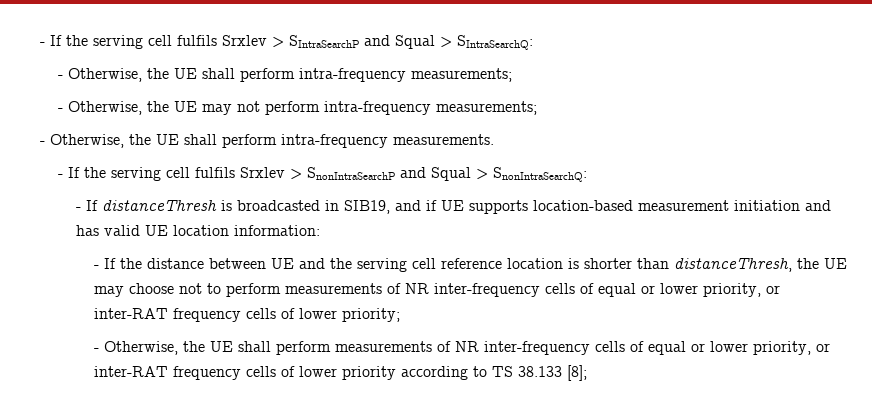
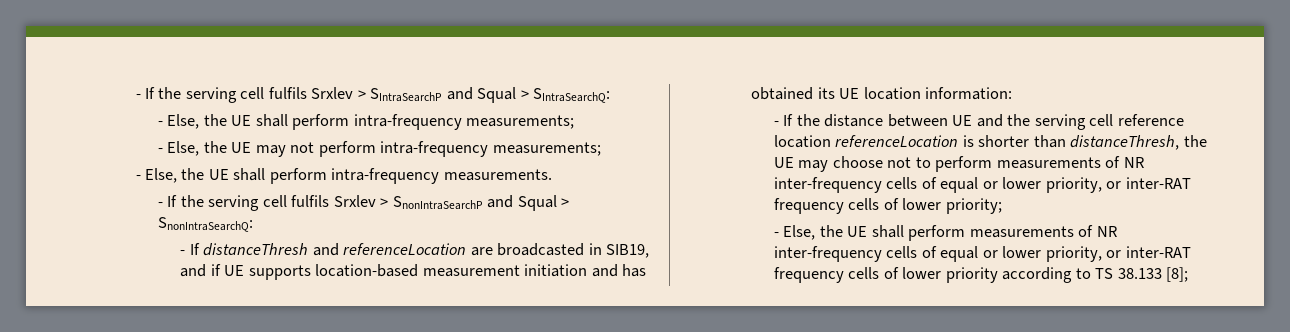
- - Otherwise, the UE shall perform intra-frequency measurements;
+ - Else, the UE shall perform intra-frequency measurements;
- - Otherwise, the UE may not perform intra-frequency measurements;
+ - Else, the UE may not perform intra-frequency measurements;
- - Otherwise, the UE shall perform intra-frequency measurements.
+ - Else, the UE shall perform intra-frequency measurements.
- - If distanceThresh is broadcasted in SIB19, and if UE supports location-based measurement initiation and has valid UE location information:
+ - If distanceThresh and referenceLocation are broadcasted in SIB19, and if UE supports location-based measurement initiation and has obtained its UE location information:
- - If the distance between UE and the serving cell reference location is shorter than distanceThresh, the UE may choose not to perform measurements of NR inter-frequency cells of equal or lower priority, or inter-RAT frequency cells of lower priority;
+ - If the distance between UE and the serving cell reference location referenceLocation is shorter than distanceThresh, the UE may choose not to perform measurements of NR inter-frequency cells of equal or lower priority, or inter-RAT frequency cells of lower priority;
- - Otherwise, the UE shall perform measurements of NR inter-frequency cells of equal or lower priority, or inter-RAT frequency cells of lower priority according to TS 38.133 [8];
+ - Else, the UE shall perform measurements of NR inter-frequency cells of equal or lower priority, or inter-RAT frequency cells of lower priority according to TS 38.133 [8];

